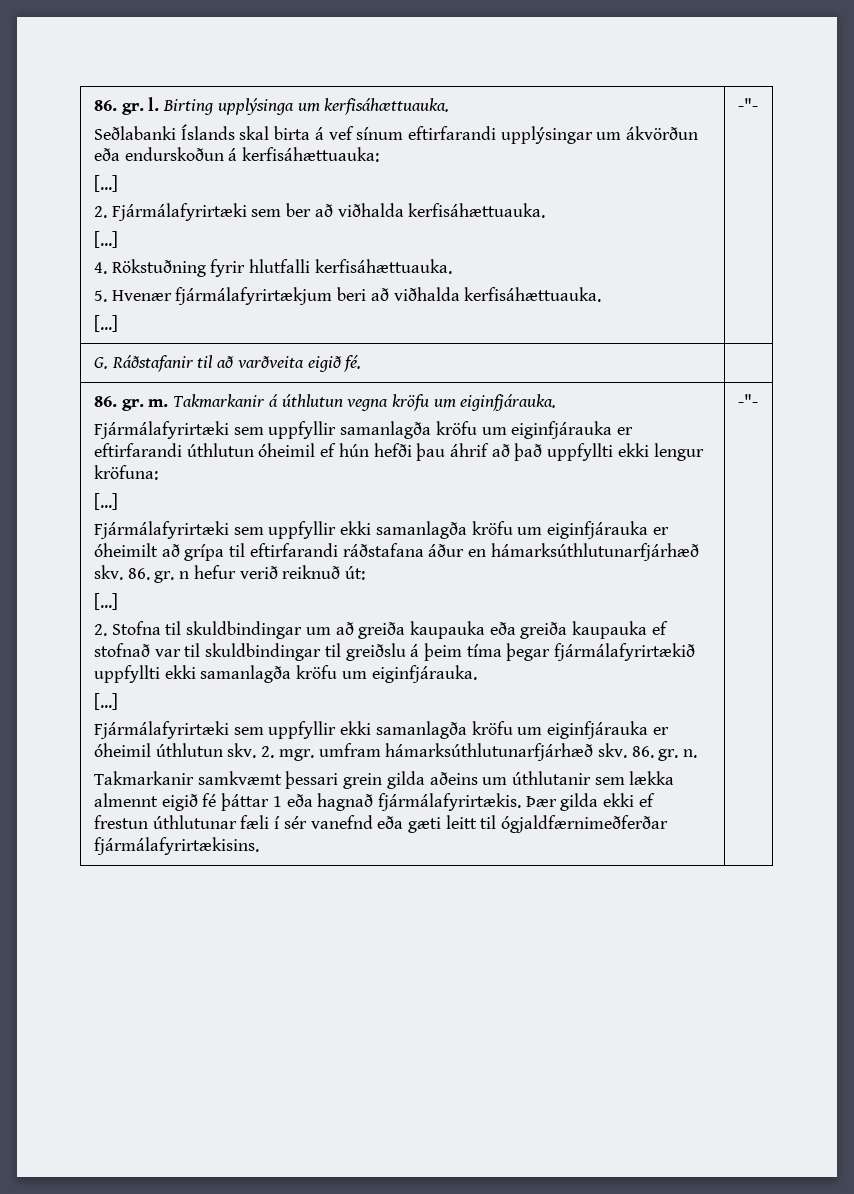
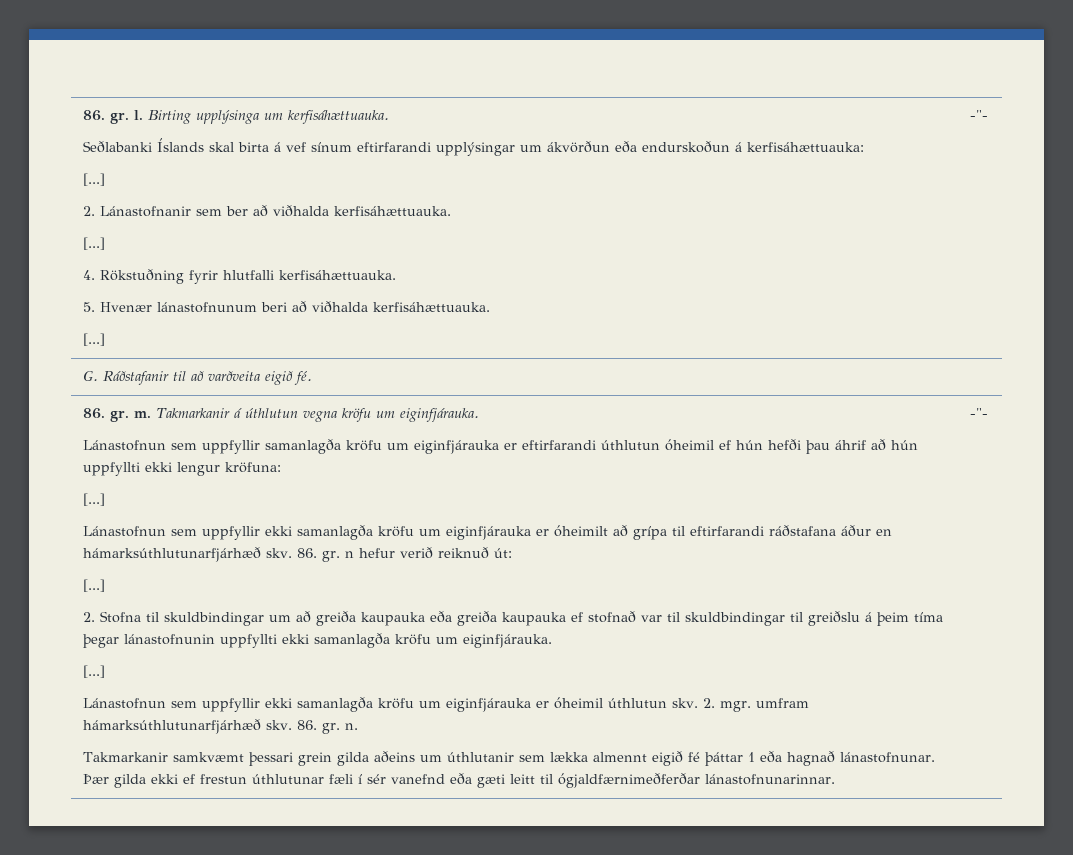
- 2. Fjármálafyrirtæki sem ber að viðhalda kerfisáhættuauka.
+ 2. Lánastofnanir sem ber að viðhalda kerfisáhættuauka.
- 5. Hvenær fjármálafyrirtækjum beri að viðhalda kerfisáhættuauka.
+ 5. Hvenær lánastofnunum beri að viðhalda kerfisáhættuauka.
- Fjármálafyrirtæki sem uppfyllir samanlagða kröfu um eiginfjárauka er eftirfarandi úthlutun óheimil ef hún hefði þau áhrif að það uppfyllti ekki lengur kröfuna:
+ Lánastofnun sem uppfyllir samanlagða kröfu um eiginfjárauka er eftirfarandi úthlutun óheimil ef hún hefði þau áhrif að hún uppfyllti ekki lengur kröfuna:
- Fjármálafyrirtæki sem uppfyllir ekki samanlagða kröfu um eiginfjárauka er óheimilt að grípa til eftirfarandi ráðstafana áður en hámarksúthlutunarfjárhæð skv.
+ Lánastofnun sem uppfyllir ekki samanlagða kröfu um eiginfjárauka er óheimilt að grípa til eftirfarandi ráðstafana áður en hámarksúthlutunarfjárhæð skv.
- 2. Stofna til skuldbindingar um að greiða kaupauka eða greiða kaupauka ef stofnað var til skuldbindingar til greiðslu á þeim tíma þegar fjármálafyrirtækið uppfyllti ekki samanlagða kröfu um eiginfjárauka.
+ 2. Stofna til skuldbindingar um að greiða kaupauka eða greiða kaupauka ef stofnað var til skuldbindingar til greiðslu á þeim tíma þegar lánastofnunin uppfyllti ekki samanlagða kröfu um eiginfjárauka.
- Fjármálafyrirtæki sem uppfyllir ekki samanlagða kröfu um eiginfjárauka er óheimil úthlutun skv.
+ Lánastofnun sem uppfyllir ekki samanlagða kröfu um eiginfjárauka er óheimil úthlutun skv.
- Takmarkanir samkvæmt þessari grein gilda aðeins um úthlutanir sem lækka almennt eigið fé þáttar 1 eða hagnað fjármálafyrirtækis.
+ Takmarkanir samkvæmt þessari grein gilda aðeins um úthlutanir sem lækka almennt eigið fé þáttar 1 eða hagnað lánastofnunar.
- Þær gilda ekki ef frestun úthlutunar fæli í sér vanefnd eða gæti leitt til ógjaldfærnimeðferðar fjármálafyrirtækisins.
+ Þær gilda ekki ef frestun úthlutunar fæli í sér vanefnd eða gæti leitt til ógjaldfærnimeðferðar lánastofnunarinnar.

